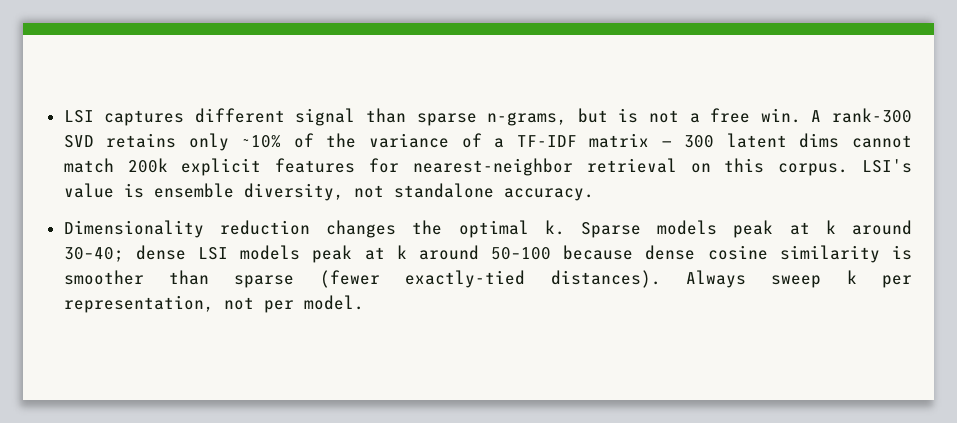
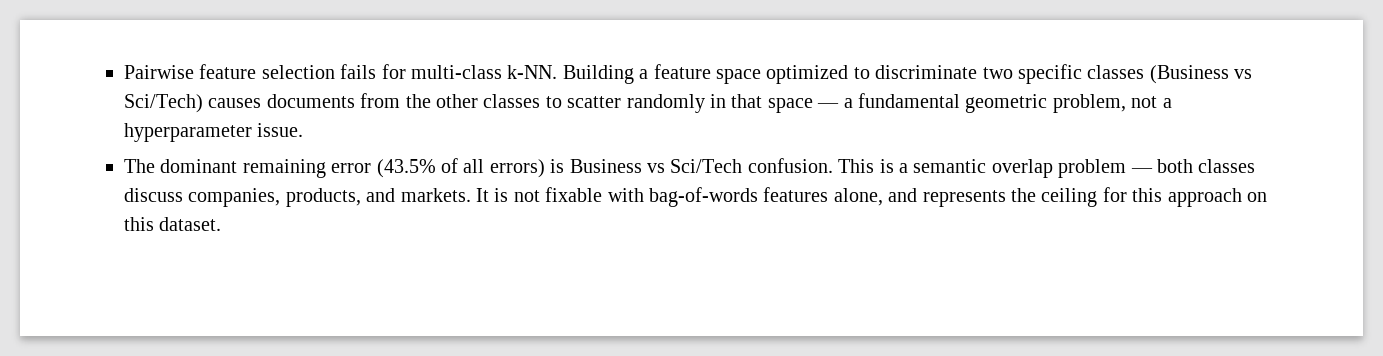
- LSI captures different signal than sparse n-grams, but is not a free win. A rank-300 SVD retains only ~10% of the variance of a TF-IDF matrix — 300 latent dims cannot match 200k explicit features for nearest-neighbor retrieval on this corpus. LSI's value is ensemble diversity, not standalone accuracy.
- Dimensionality reduction changes the optimal k. Sparse models peak at k around 30–40; dense LSI models peak at k around 50–100 because dense cosine similarity is smoother than sparse (fewer exactly-tied distances). Always sweep k per representation, not per model.
+ Pairwise feature selection fails for multi-class k-NN. Building a feature space optimized to discriminate two specific classes (Business vs Sci/Tech) causes documents from the other classes to scatter randomly in that space — a fundamental geometric problem, not a hyperparameter issue.
+ The dominant remaining error (43.5% of all errors) is Business vs Sci/Tech confusion. This is a semantic overlap problem — both classes discuss companies, products, and markets. It is not fixable with bag-of-words features alone, and represents the ceiling for this approach on this dataset.

